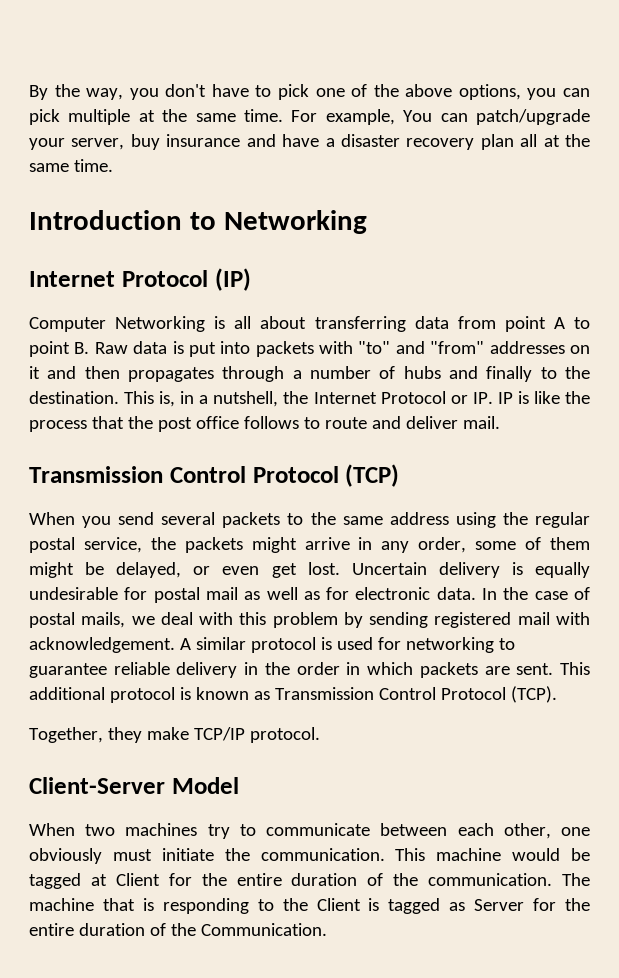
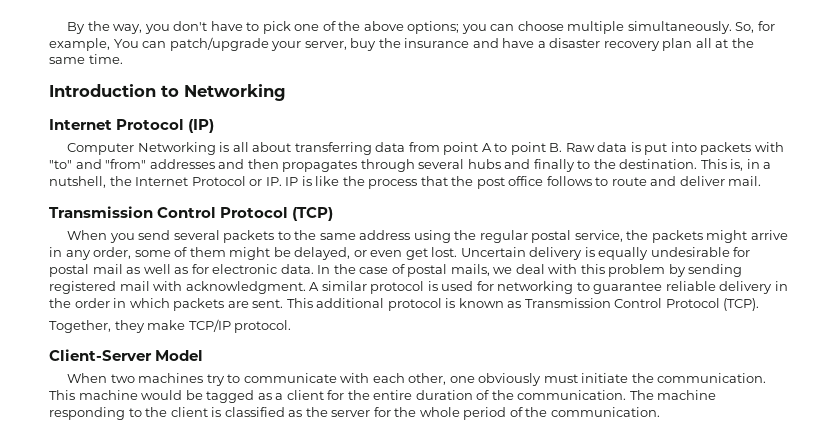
- By the way, you don't have to pick one of the above options, you can pick multiple at the same time. For example, You can patch/upgrade your server, buy insurance and have a disaster recovery plan all at the same time.
+ By the way, you don't have to pick one of the above options; you can choose multiple simultaneously. So, for example, You can patch/upgrade your server, buy the insurance and have a disaster recovery plan all at the same time.
- Computer Networking is all about transferring data from point A to point B. Raw data is put into packets with "to" and "from" addresses on it and then propagates through a number of hubs and finally to the destination.
+ Computer Networking is all about transferring data from point A to point B. Raw data is put into packets with "to" and "from" addresses and then propagates through several hubs and finally to the destination.
- In the case of postal mails, we deal with this problem by sending registered mail with acknowledgement.
+ In the case of postal mails, we deal with this problem by sending registered mail with acknowledgment.
- When two machines try to communicate between each other, one obviously must initiate the communication.
+ When two machines try to communicate with each other, one obviously must initiate the communication.
- This machine would be tagged at Client for the entire duration of the communication.
+ This machine would be tagged as a client for the entire duration of the communication.
- The machine that is responding to the Client is tagged as Server for the entire duration of the Communication.
+ The machine responding to the client is classified as the server for the whole period of the communication.

